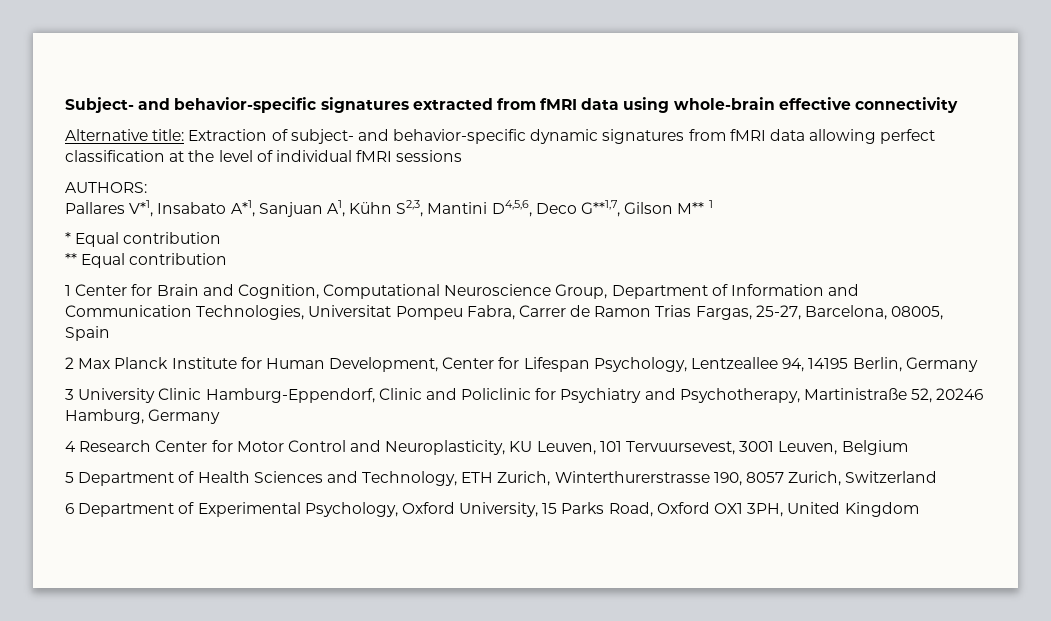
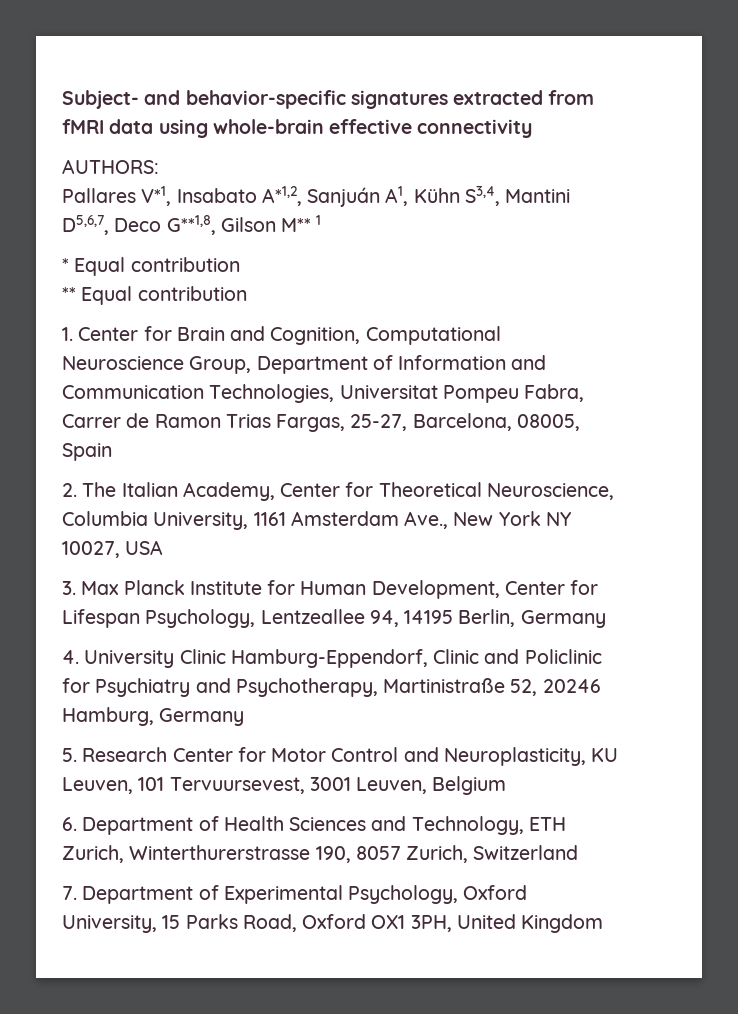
- Alternative title: Extraction of subject- and behavior-specific dynamic signatures from fMRI data allowing perfect classification at the level of individual fMRI sessions
  AUTHORS:
- Pallares V*1, Insabato A*1, Sanjuan A1, Kühn S2,3, Mantini D4,5,6, Deco G**1,7, Gilson M** 1
+ Pallares V*1, Insabato A*1,2, Sanjuán A1, Kühn S3,4, Mantini D5,6,7, Deco G**1,8, Gilson M** 1
- 1 Center for Brain and Cognition, Computational Neuroscience Group, Department of Information and Communication Technologies, Universitat Pompeu Fabra, Carrer de Ramon Trias Fargas, 25-27, Barcelona, 08005, Spain
+ 1. Center for Brain and Cognition, Computational Neuroscience Group, Department of Information and Communication Technologies, Universitat Pompeu Fabra, Carrer de Ramon Trias Fargas, 25-27, Barcelona, 08005, Spain
- 2 Max Planck Institute for Human Development, Center for Lifespan Psychology, Lentzeallee 94, 14195 Berlin, Germany
+ 2. The Italian Academy, Center for Theoretical Neuroscience, Columbia University, 1161 Amsterdam Ave., New York NY 10027, USA
+ 3. Max Planck Institute for Human Development, Center for Lifespan Psychology, Lentzeallee 94, 14195 Berlin, Germany
- 3 University Clinic Hamburg-Eppendorf, Clinic and Policlinic for Psychiatry and Psychotherapy, Martinistraße 52, 20246 Hamburg, Germany
+ 4. University Clinic Hamburg-Eppendorf, Clinic and Policlinic for Psychiatry and Psychotherapy, Martinistraße 52, 20246 Hamburg, Germany
- 4 Research Center for Motor Control and Neuroplasticity, KU Leuven, 101 Tervuursevest, 3001 Leuven, Belgium
+ 5. Research Center for Motor Control and Neuroplasticity, KU Leuven, 101 Tervuursevest, 3001 Leuven, Belgium
- 5 Department of Health Sciences and Technology, ETH Zurich, Winterthurerstrasse 190, 8057 Zurich, Switzerland
+ 6. Department of Health Sciences and Technology, ETH Zurich, Winterthurerstrasse 190, 8057 Zurich, Switzerland
- 6 Department of Experimental Psychology, Oxford University, 15 Parks Road, Oxford OX1 3PH, United Kingdom
+ 7. Department of Experimental Psychology, Oxford University, 15 Parks Road, Oxford OX1 3PH, United Kingdom

